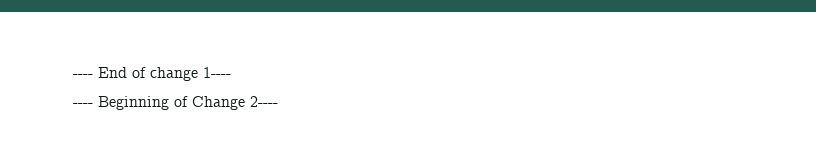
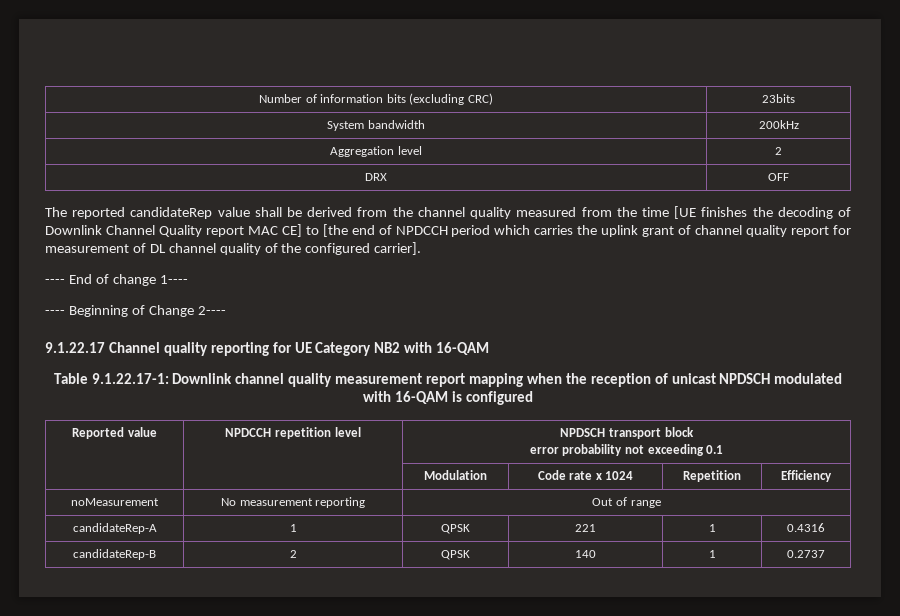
+ Number of information bits (excluding CRC) | 23bits
+ System bandwidth | 200kHz
+ Aggregation level | 2
+ DRX | OFF
+ The reported candidateRep value shall be derived from the channel quality measured from the time [UE finishes the decoding of Downlink Channel Quality report MAC CE] to [the end of NPDCCH period which carries the uplink grant of channel quality report for measurement of DL channel quality of the configured carrier].
+ 9.1.22.17 Channel quality reporting for UE Category NB2 with 16-QAM
+ Table 9.1.22.17-1: Downlink channel quality measurement report mapping when the reception of unicast NPDSCH modulated with 16-QAM is configured
+ Reported value | NPDCCH repetition level | NPDSCH transport block
+ error probability not exceeding 0.1
+ | | Modulation | Code rate x 1024 | Repetition | Efficiency
+ noMeasurement | No measurement reporting | Out of range
+ candidateRep-A | 1 | QPSK | 221 | 1 | 0.4316
+ candidateRep-B | 2 | QPSK | 140 | 1 | 0.2737

